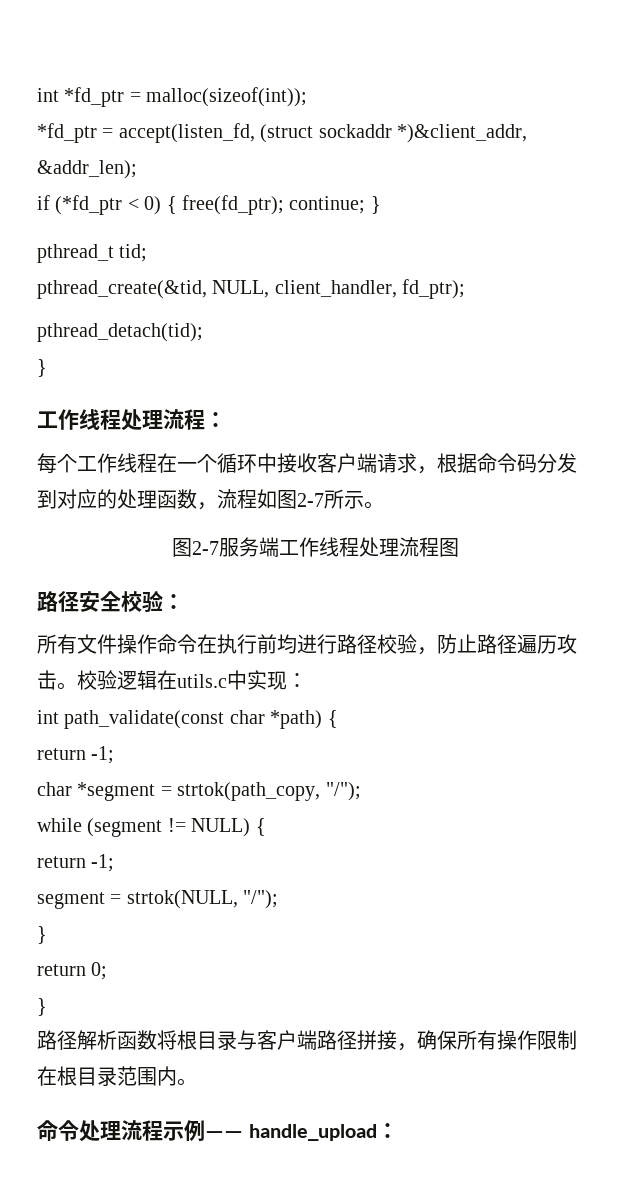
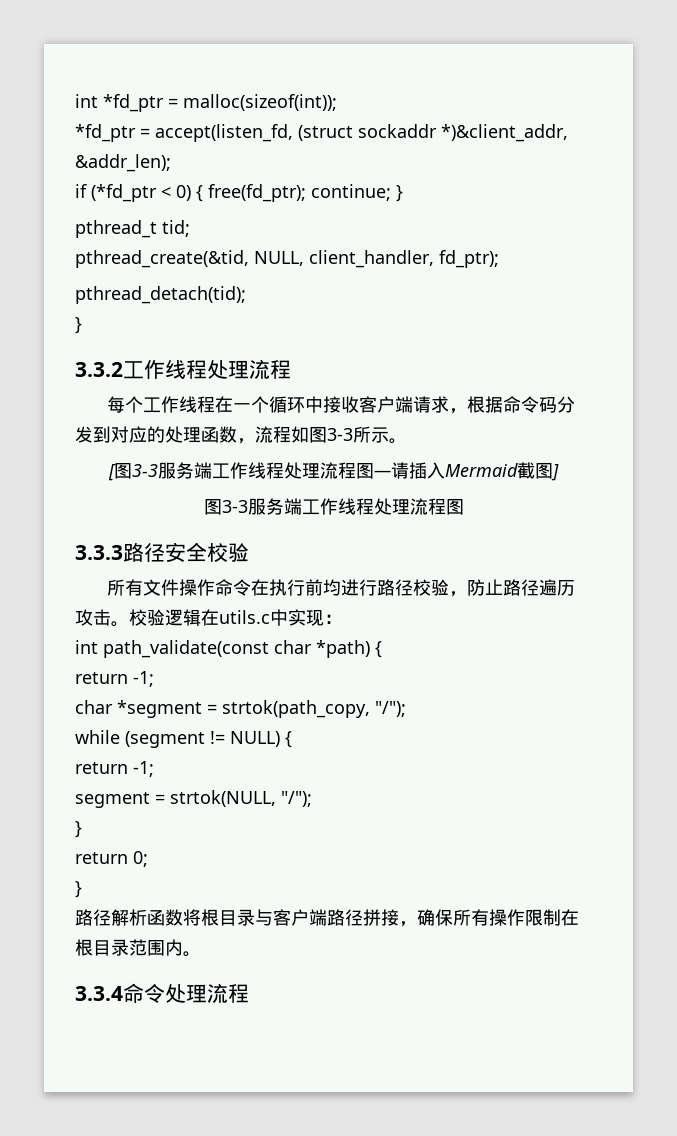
- 工作线程处理流程：
+ 3.3.2工作线程处理流程
- 每个工作线程在一个循环中接收客户端请求，根据命令码分发到对应的处理函数，流程如图2-7所示。
+ 每个工作线程在一个循环中接收客户端请求，根据命令码分发到对应的处理函数，流程如图3-3所示。
- 图2-7服务端工作线程处理流程图
+ [图3-3服务端工作线程处理流程图—请插入Mermaid截图]
+ 图3-3服务端工作线程处理流程图
- 路径安全校验：
+ 3.3.3路径安全校验
- 命令处理流程示例—— handle_upload：
+ 3.3.4命令处理流程

